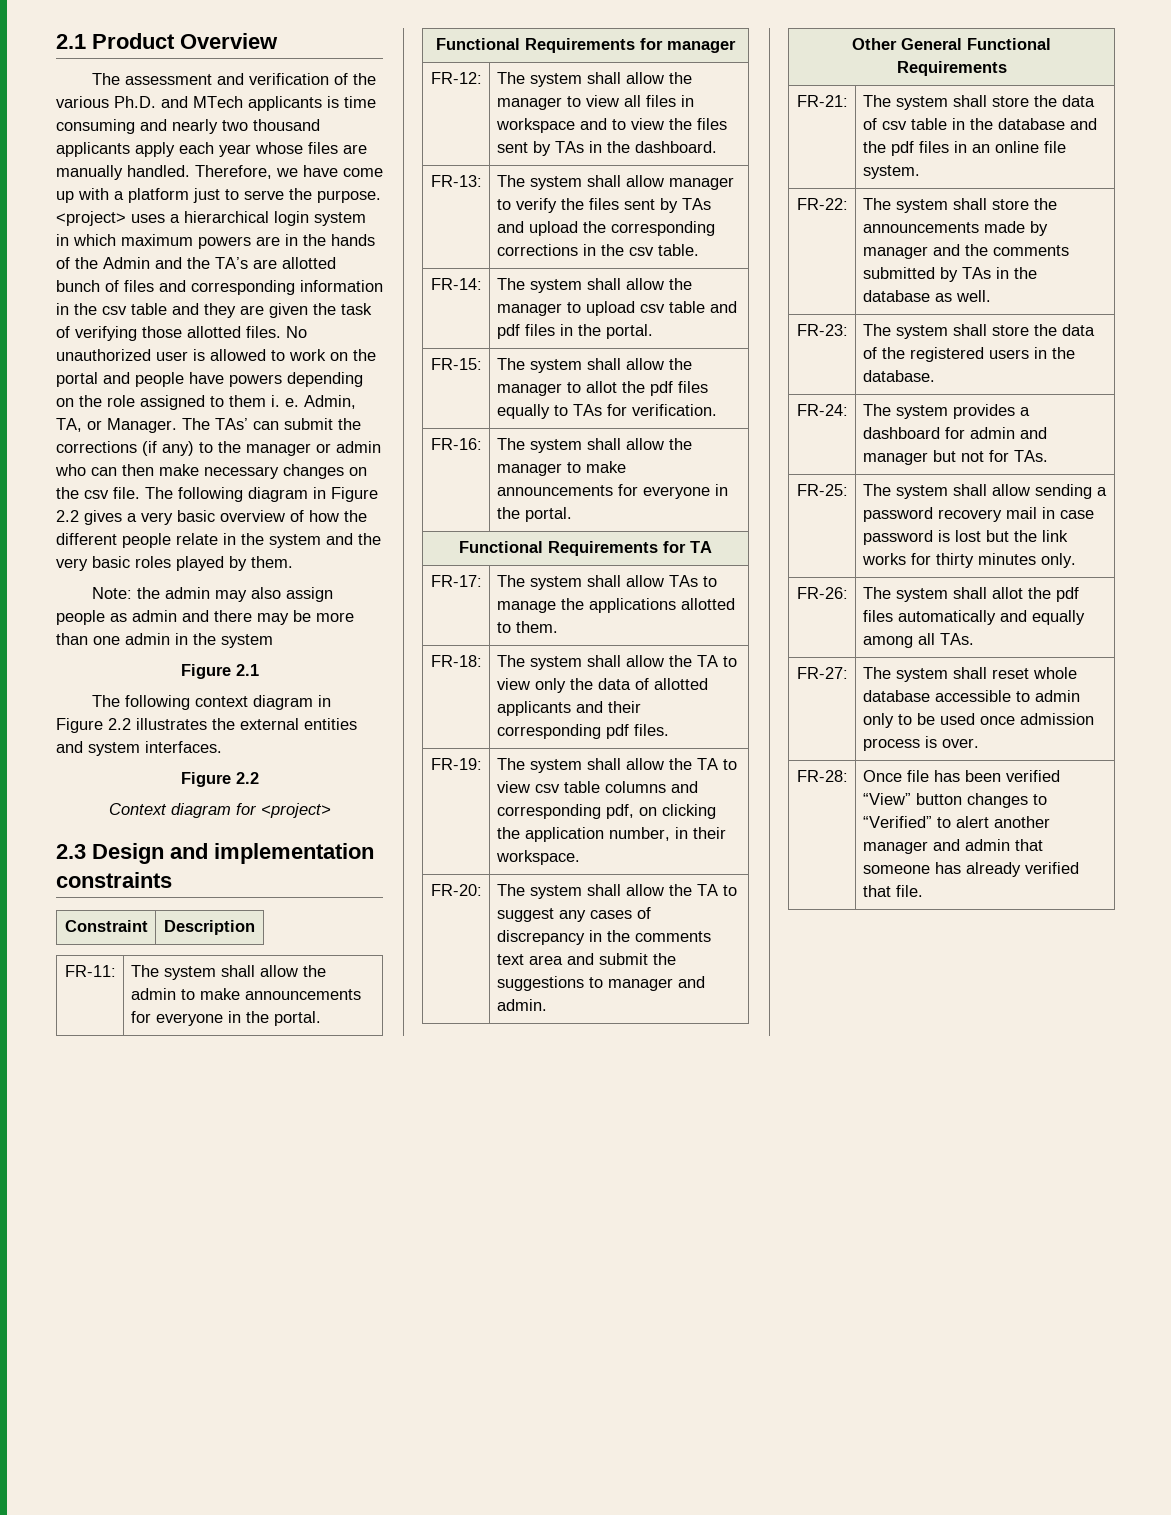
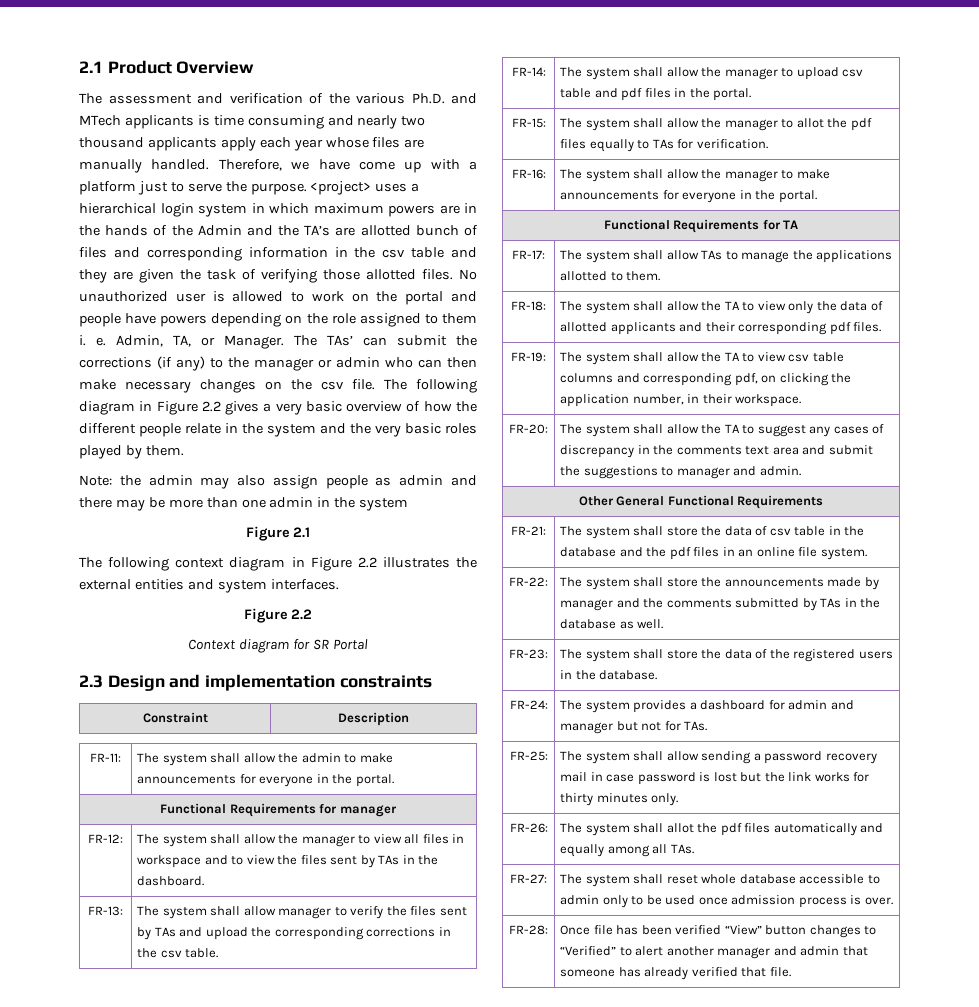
- Context diagram for <project>
+ Context diagram for SR Portal

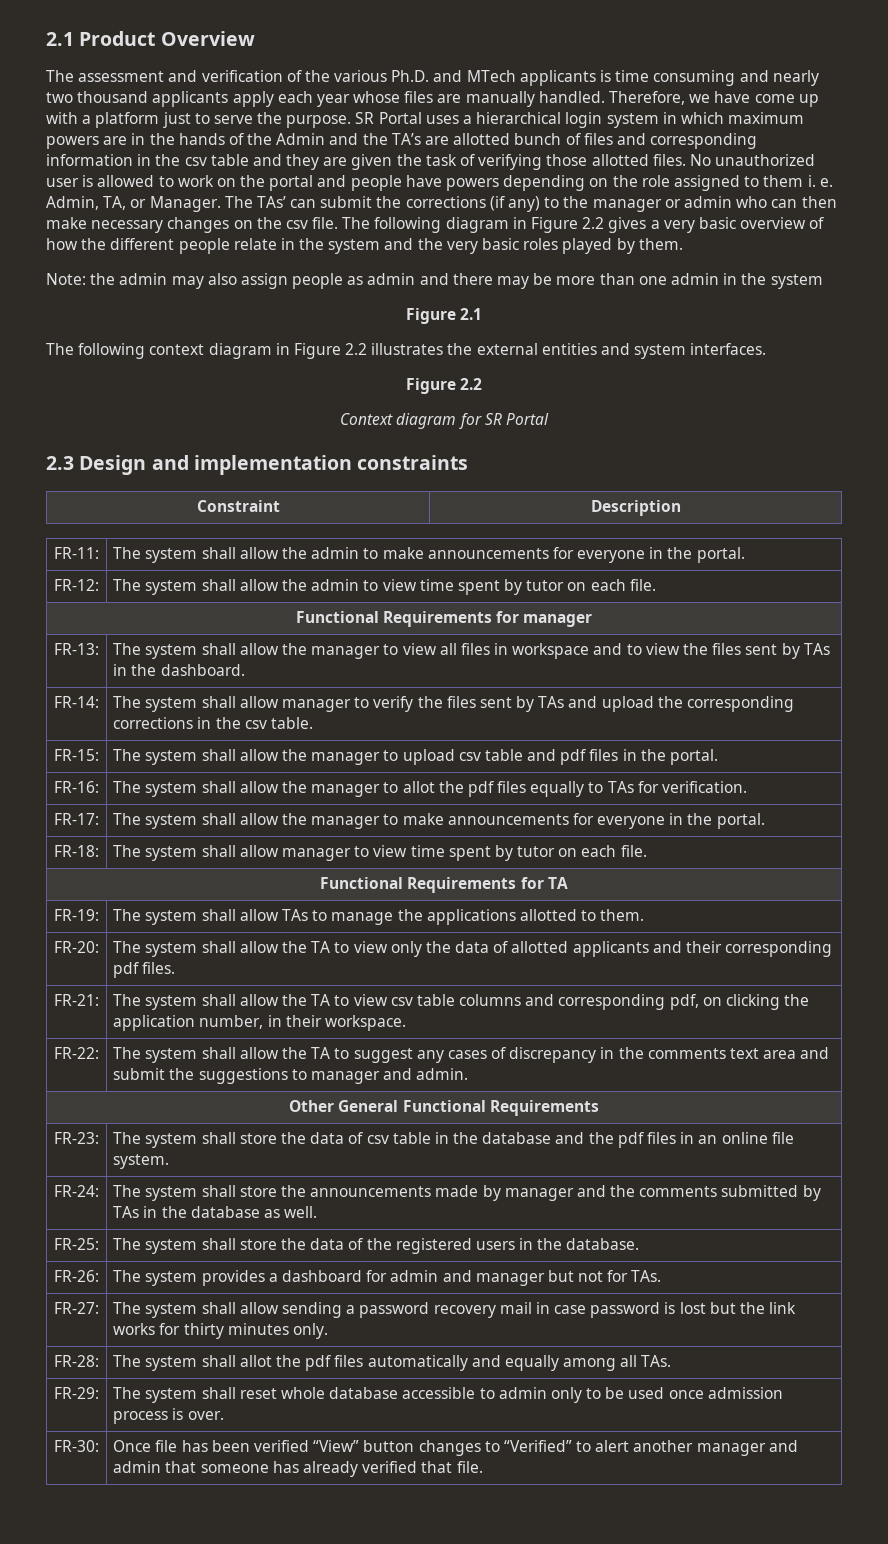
- <project> uses a hierarchical login system in which maximum powers are in the hands of the Admin and the TA’s are allotted bunch of files and corresponding information in the csv table and they are given the task of verifying those allotted files.
+ SR Portal uses a hierarchical login system in which maximum powers are in the hands of the Admin and the TA’s are allotted bunch of files and corresponding information in the csv table and they are given the task of verifying those allotted files.
+ FR-12: | The system shall allow the admin to view time spent by tutor on each file.
- FR-12: | The system shall allow the manager to view all files in workspace and to view the files sent by TAs in the dashboard.
+ FR-13: | The system shall allow the manager to view all files in workspace and to view the files sent by TAs in the dashboard.
- FR-13: | The system shall allow manager to verify the files sent by TAs and upload the corresponding corrections in the csv table.
+ FR-14: | The system shall allow manager to verify the files sent by TAs and upload the corresponding corrections in the csv table.
- FR-14: | The system shall allow the manager to upload csv table and pdf files in the portal.
+ FR-15: | The system shall allow the manager to upload csv table and pdf files in the portal.
- FR-15: | The system shall allow the manager to allot the pdf files equally to TAs for verification.
+ FR-16: | The system shall allow the manager to allot the pdf files equally to TAs for verification.
- FR-16: | The system shall allow the manager to make announcements for everyone in the portal.
+ FR-17: | The system shall allow the manager to make announcements for everyone in the portal.
+ FR-18: | The system shall allow manager to view time spent by tutor on each file.
- FR-17: | The system shall allow TAs to manage the applications allotted to them.
+ FR-19: | The system shall allow TAs to manage the applications allotted to them.
- FR-18: | The system shall allow the TA to view only the data of allotted applicants and their corresponding pdf files.
+ FR-20: | The system shall allow the TA to view only the data of allotted applicants and their corresponding pdf files.
- FR-19: | The system shall allow the TA to view csv table columns and corresponding pdf, on clicking the application number, in their workspace.
+ FR-21: | The system shall allow the TA to view csv table columns and corresponding pdf, on clicking the application number, in their workspace.
- FR-20: | The system shall allow the TA to suggest any cases of discrepancy in the comments text area and submit the suggestions to manager and admin.
+ FR-22: | The system shall allow the TA to suggest any cases of discrepancy in the comments text area and submit the suggestions to manager and admin.
- FR-21: | The system shall store the data of csv table in the database and the pdf files in an online file system.
+ FR-23: | The system shall store the data of csv table in the database and the pdf files in an online file system.
- FR-22: | The system shall store the announcements made by manager and the comments submitted by TAs in the database as well.
+ FR-24: | The system shall store the announcements made by manager and the comments submitted by TAs in the database as well.
- FR-23: | The system shall store the data of the registered users in the database.
+ FR-25: | The system shall store the data of the registered users in the database.
- FR-24: | The system provides a dashboard for admin and manager but not for TAs.
+ FR-26: | The system provides a dashboard for admin and manager but not for TAs.
- FR-25: | The system shall allow sending a password recovery mail in case password is lost but the link works for thirty minutes only.
+ FR-27: | The system shall allow sending a password recovery mail in case password is lost but the link works for thirty minutes only.
- FR-26: | The system shall allot the pdf files automatically and equally among all TAs.
+ FR-28: | The system shall allot the pdf files automatically and equally among all TAs.
- FR-27: | The system shall reset whole database accessible to admin only to be used once admission process is over.
+ FR-29: | The system shall reset whole database accessible to admin only to be used once admission process is over.
- FR-28: | Once file has been verified “View” button changes to “Verified” to alert another manager and admin that someone has already verified that file.
+ FR-30: | Once file has been verified “View” button changes to “Verified” to alert another manager and admin that someone has already verified that file.

